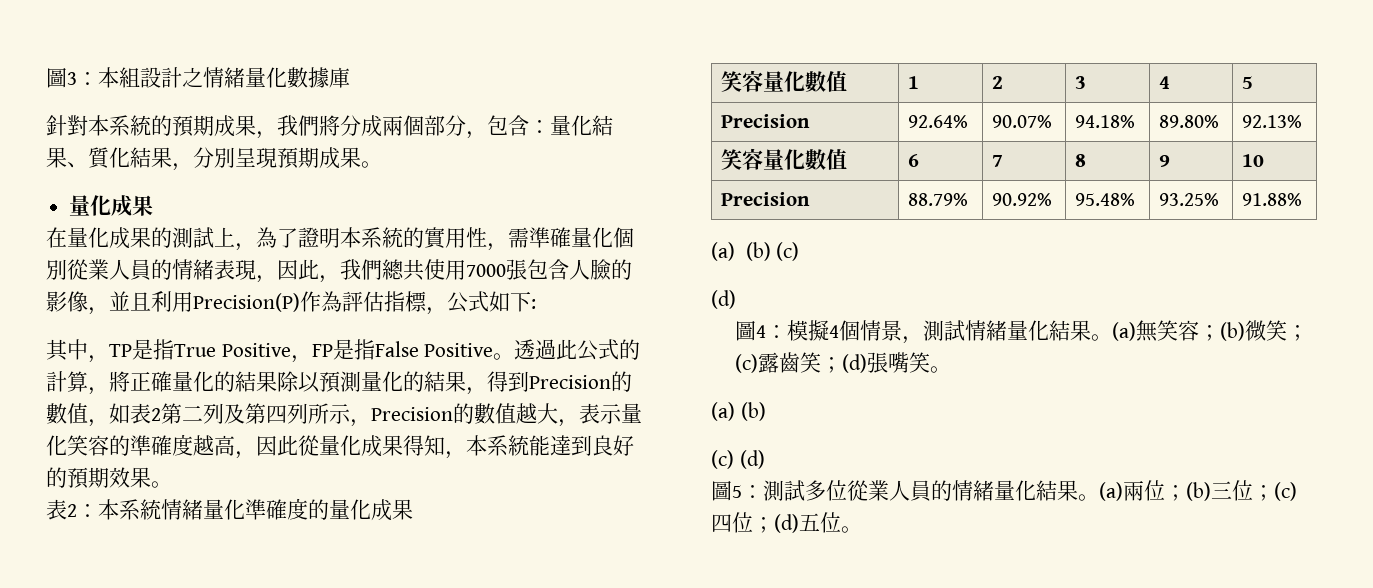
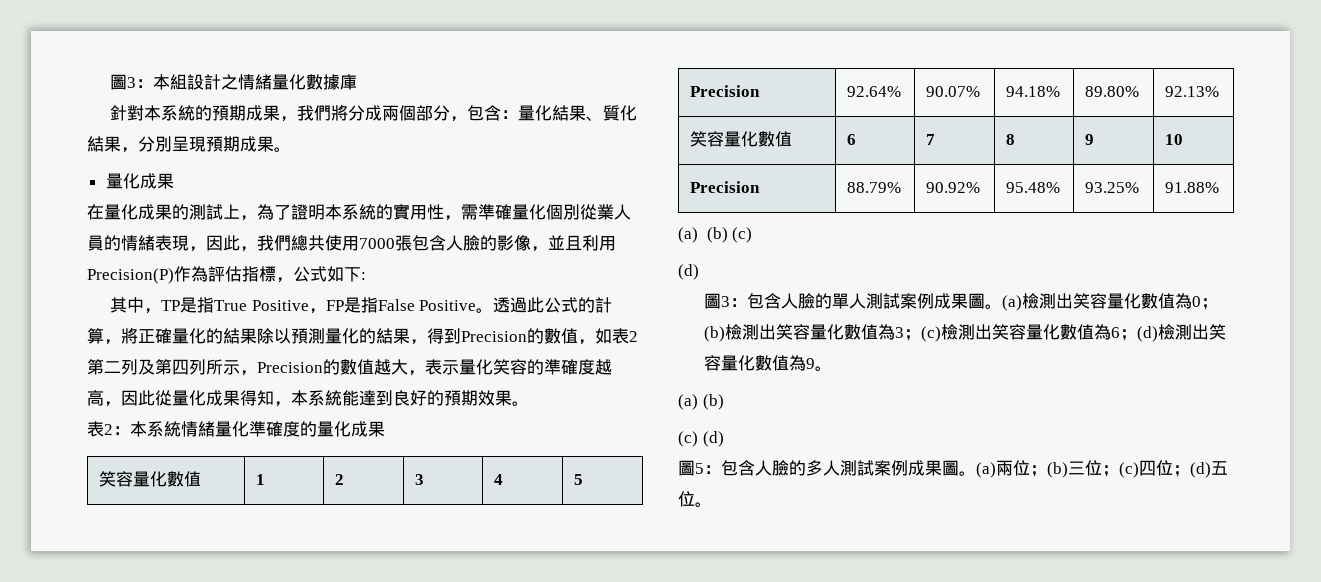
- 圖4：模擬4個情景，測試情緒量化結果。(a)無笑容；(b)微笑；(c)露齒笑；(d)張嘴笑。
+ 圖3：包含人臉的單人測試案例成果圖。(a)檢測出笑容量化數值為0；(b)檢測出笑容量化數值為3；(c)檢測出笑容量化數值為6；(d)檢測出笑容量化數值為9。
- 圖5：測試多位從業人員的情緒量化結果。
+ 圖5：包含人臉的多人測試案例成果圖。

